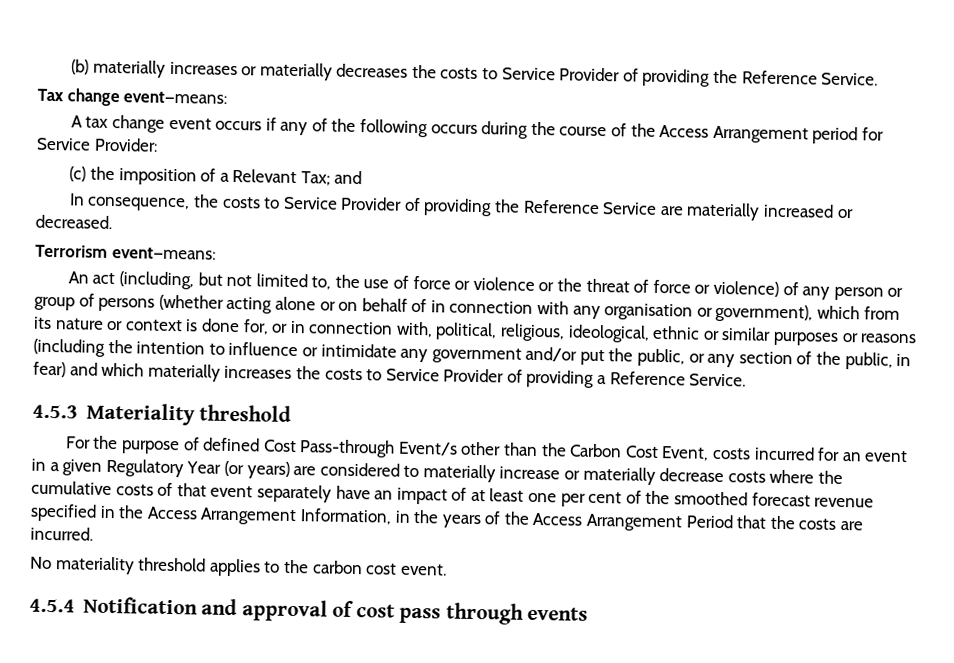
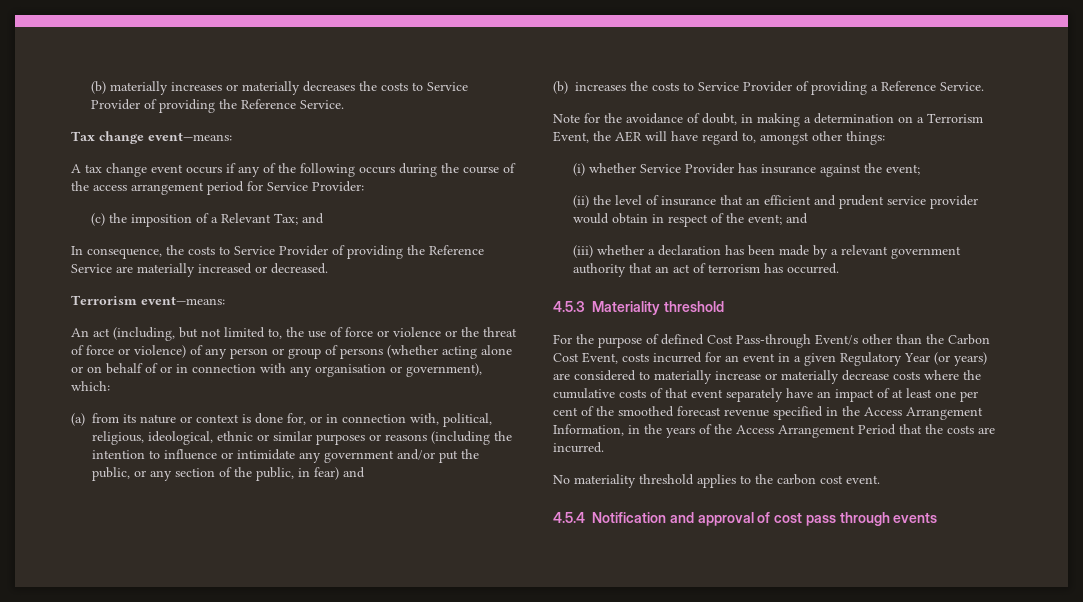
- A tax change event occurs if any of the following occurs during the course of the Access Arrangement period for Service Provider:
+ A tax change event occurs if any of the following occurs during the course of the access arrangement period for Service Provider:
- An act (including, but not limited to, the use of force or violence or the threat of force or violence) of any person or group of persons (whether acting alone or on behalf of in connection with any organisation or government), which from its nature or context is done for, or in connection with, political, religious, ideological, ethnic or similar purposes or reasons (including the intention to influence or intimidate any government and/or put the public, or any section of the public, in fear) and which materially increases the costs to Service Provider of providing a Reference Service.
+ An act (including, but not limited to, the use of force or violence or the threat of force or violence) of any person or group of persons (whether acting alone or on behalf of or in connection with any organisation or government), which:
+ (a) from its nature or context is done for, or in connection with, political, religious, ideological, ethnic or similar purposes or reasons (including the intention to influence or intimidate any government and/or put the public, or any section of the public, in fear) and
+ (b) increases the costs to Service Provider of providing a Reference Service.
+ Note for the avoidance of doubt, in making a determination on a Terrorism Event, the AER will have regard to, amongst other things:
+ (i) whether Service Provider has insurance against the event;
+ (ii) the level of insurance that an efficient and prudent service provider would obtain in respect of the event; and
+ (iii) whether a declaration has been made by a relevant government authority that an act of terrorism has occurred.

